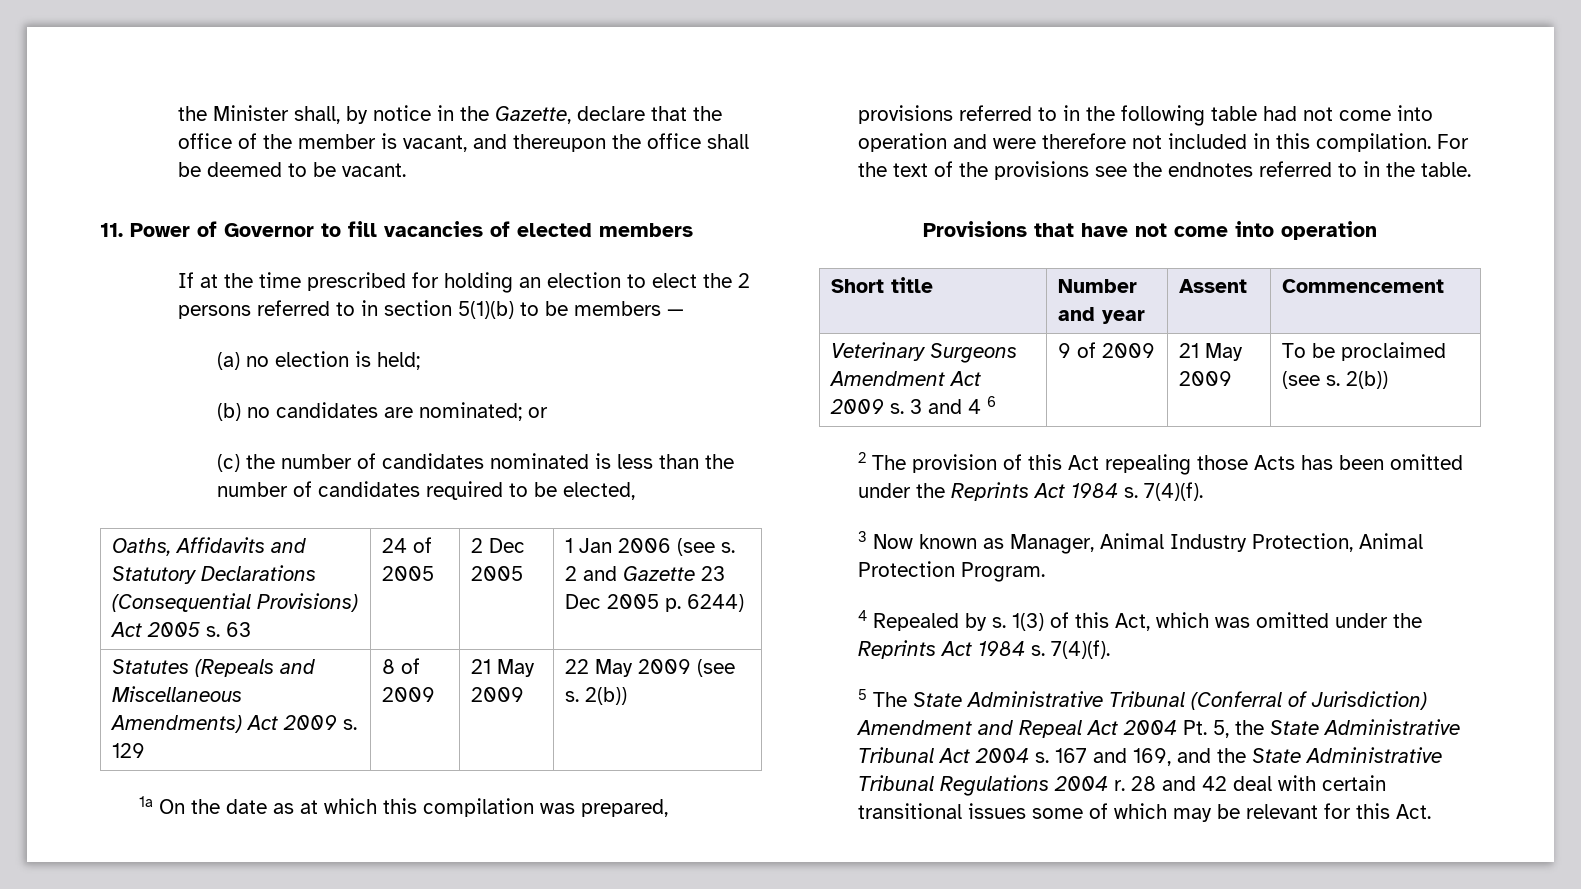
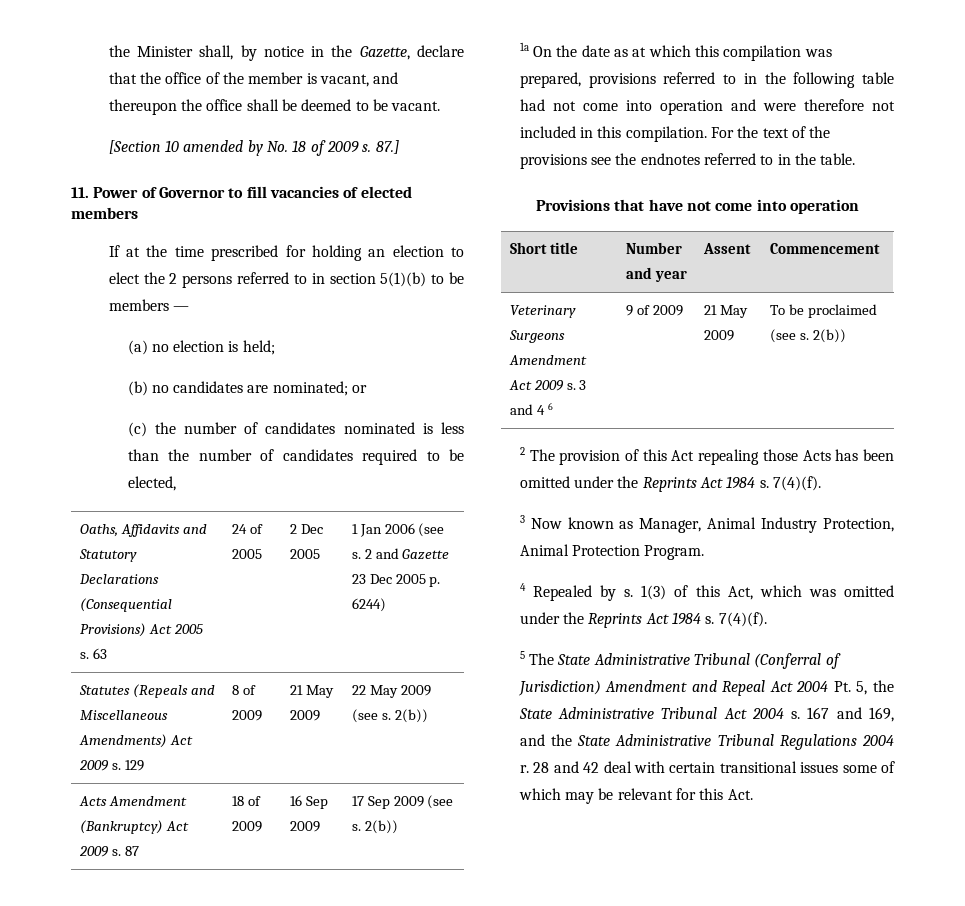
+ [Section 10 amended by No. 18 of 2009 s. 87.]
+ Acts Amendment (Bankruptcy) Act 2009 s. 87 | 18 of 2009 | 16 Sep 2009 | 17 Sep 2009 (see s. 2(b))

